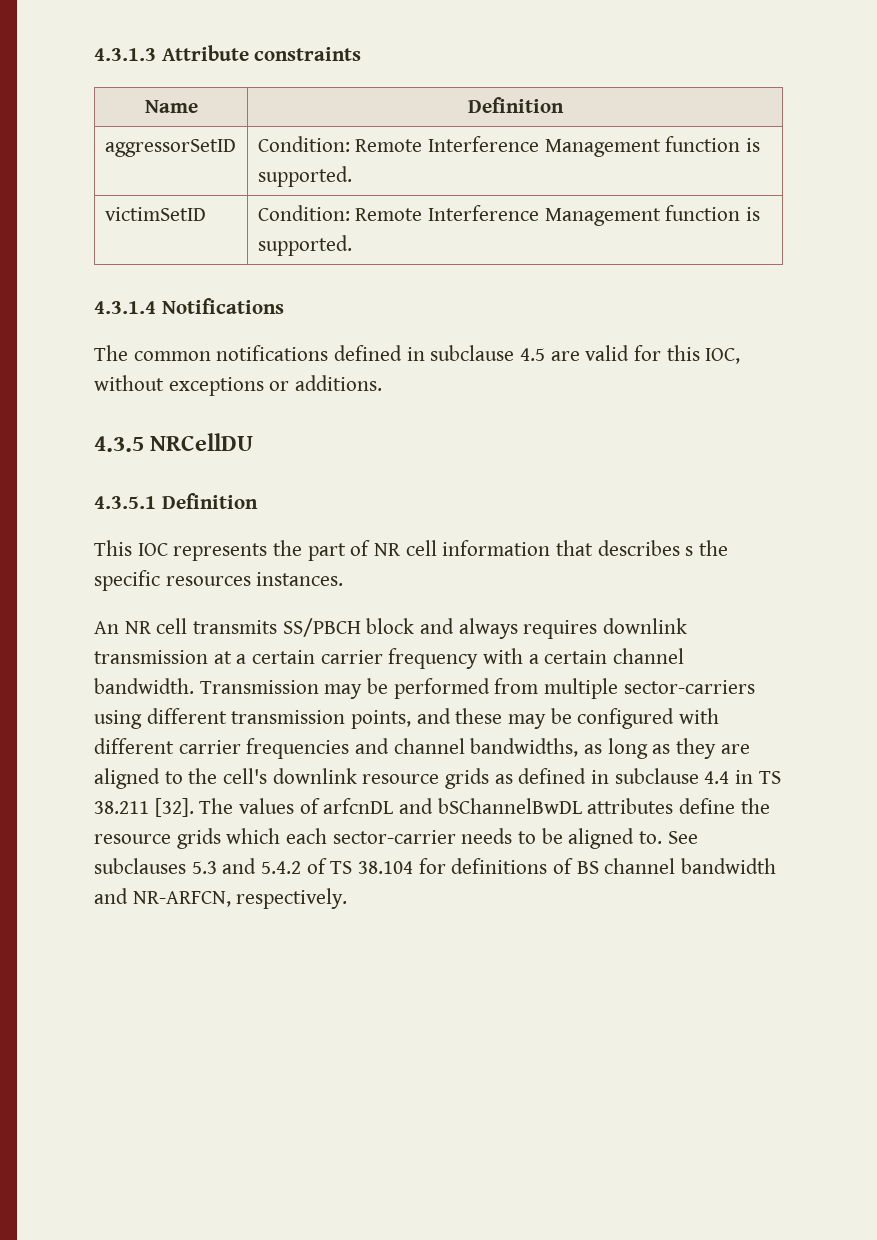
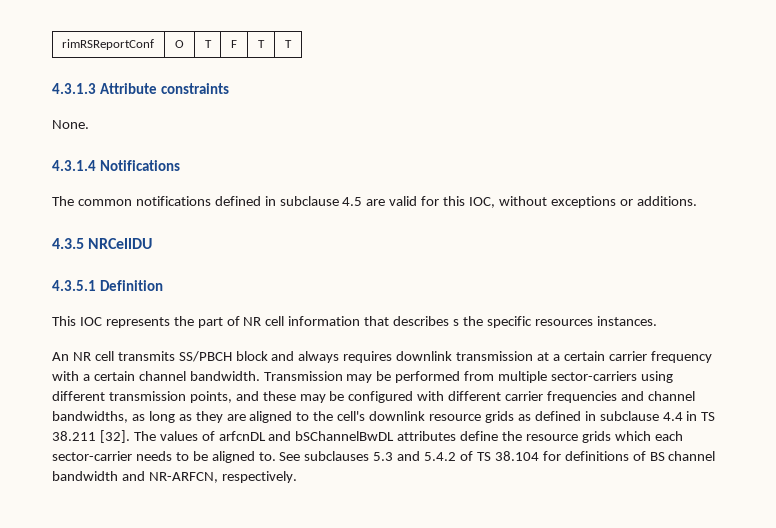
+ rimRSReportConf | O | T | F | T | T
  4.3.1.3 Attribute constraints
- Name | Definition
- aggressorSetID | Condition: Remote Interference Management function is supported.
- victimSetID | Condition: Remote Interference Management function is supported.
+ None.

